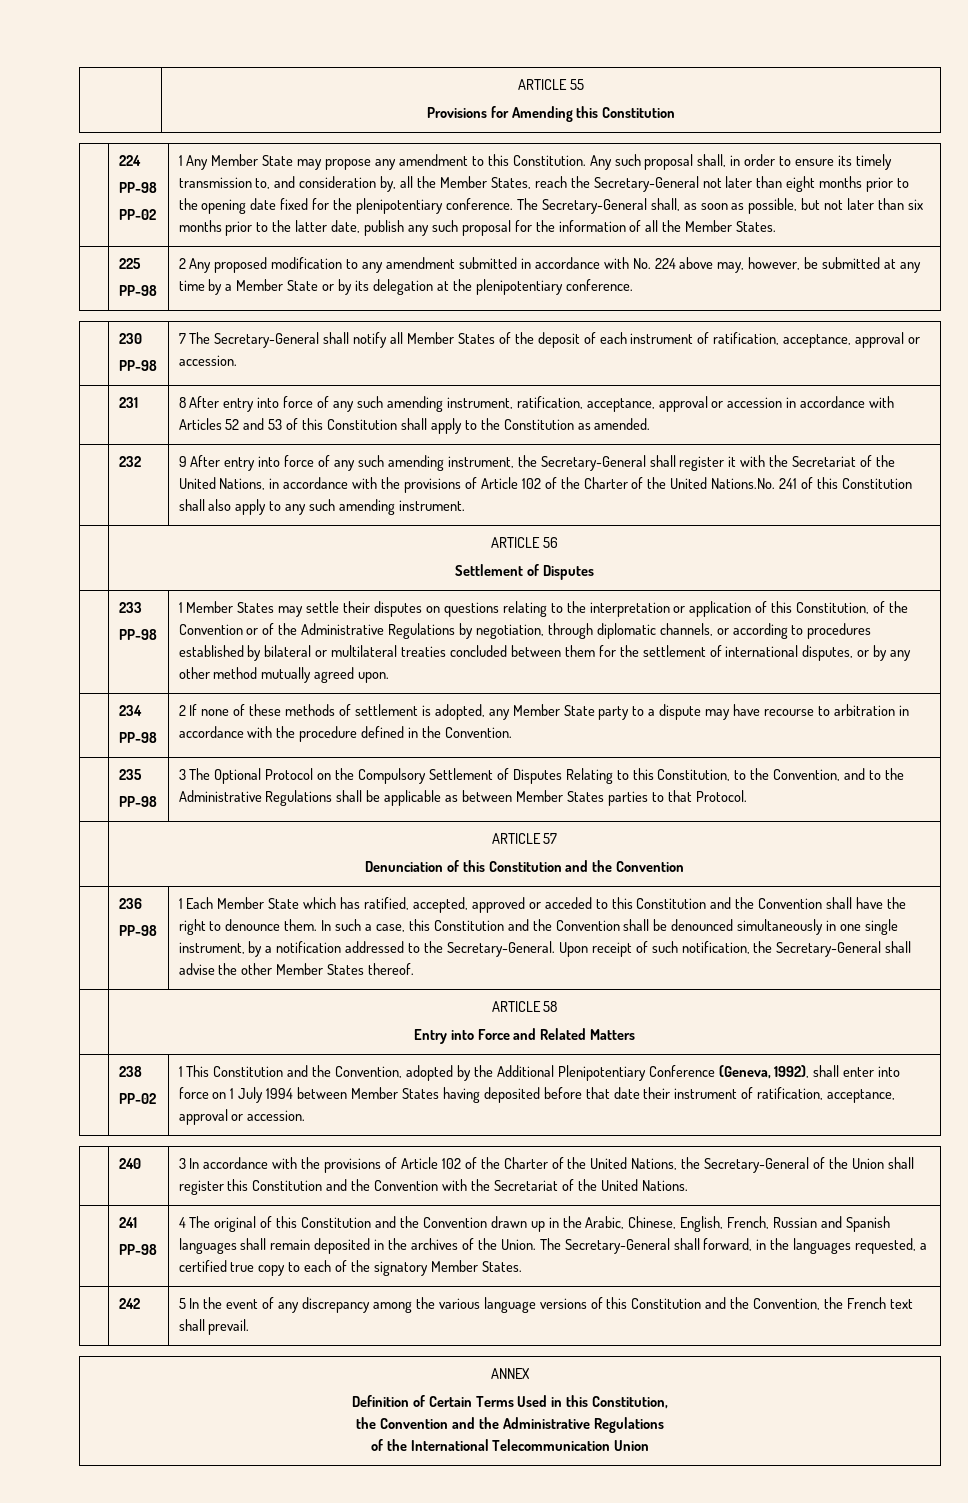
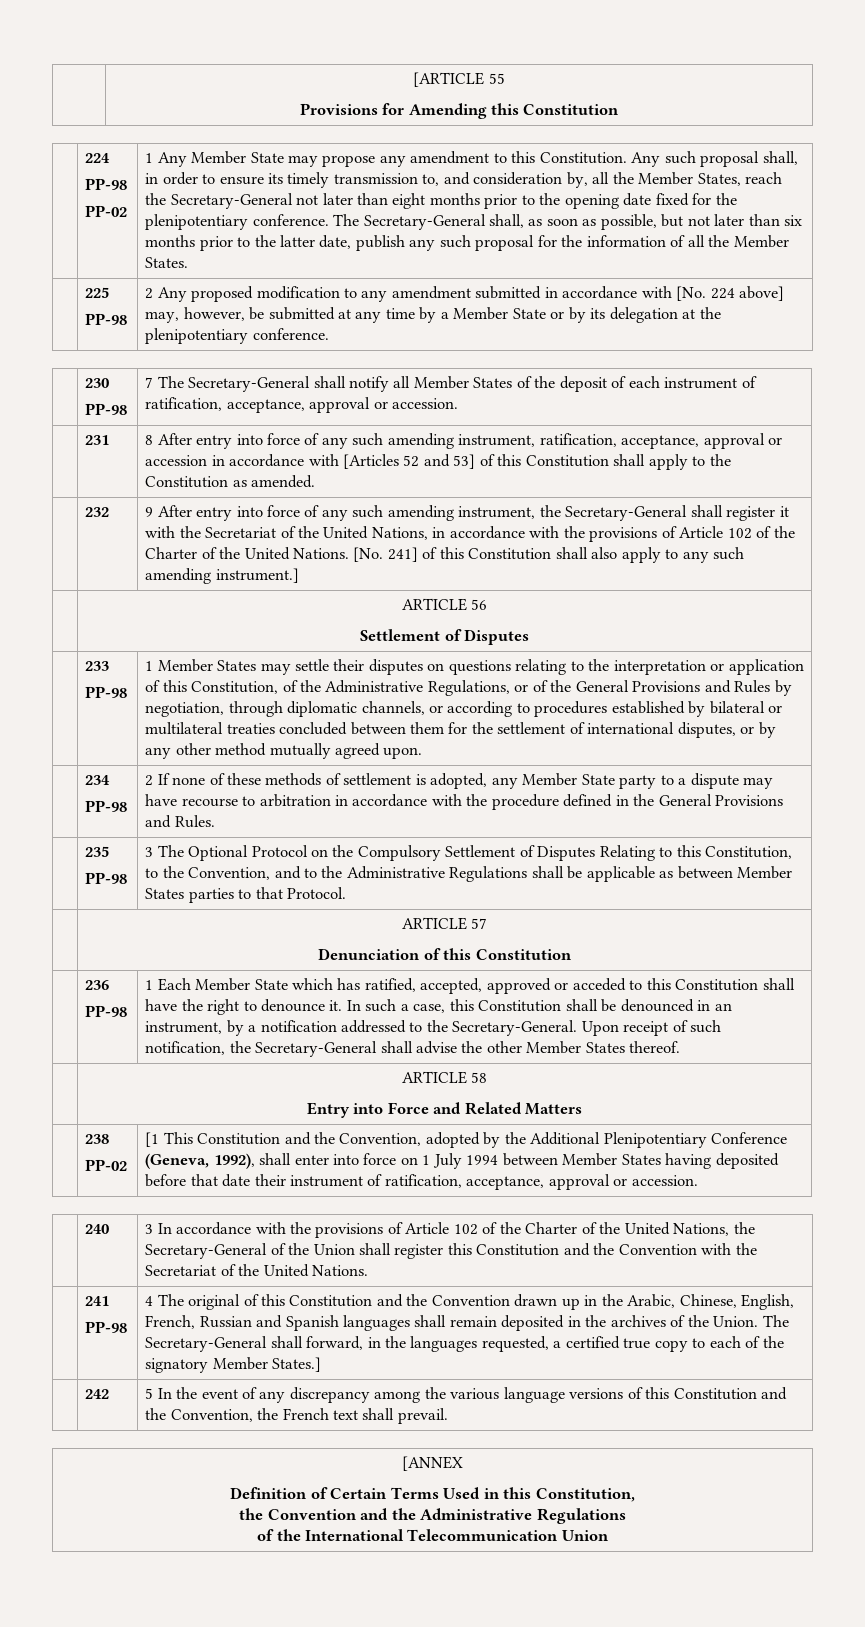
- | ARTICLE 55
+ | [ARTICLE 55
  | 225
- PP-98 | 2 Any proposed modification to any amendment submitted in accordance with No. 224 above may, however, be submitted at any time by a Member State or by its delegation at the plenipotentiary conference.
+ PP-98 | 2 Any proposed modification to any amendment submitted in accordance with [No. 224 above] may, however, be submitted at any time by a Member State or by its delegation at the plenipotentiary conference.
- | 231 | 8 After entry into force of any such amending instrument, ratification, acceptance, approval or accession in accordance with Articles 52 and 53 of this Constitution shall apply to the Constitution as amended.
+ | 231 | 8 After entry into force of any such amending instrument, ratification, acceptance, approval or accession in accordance with [Articles 52 and 53] of this Constitution shall apply to the Constitution as amended.
- 9 After entry into force of any such amending instrument, the Secretary-General shall register it with the Secretariat of the United Nations, in accordance with the provisions of Article 102 of the Charter of the United Nations.No. 241 of this Constitution shall also apply to any such amending instrument.
+ 9 After entry into force of any such amending instrument, the Secretary-General shall register it with the Secretariat of the United Nations, in accordance with the provisions of Article 102 of the Charter of the United Nations. [No. 241] of this Constitution shall also apply to any such amending instrument.]
- 1 Member States may settle their disputes on questions relating to the interpretation or application of this Constitution, of the Convention or of the Administrative Regulations by negotiation, through diplomatic channels, or according to procedures established by bilateral or multilateral treaties concluded between them for the settlement of international disputes, or by any other method mutually agreed upon.
+ 1 Member States may settle their disputes on questions relating to the interpretation or application of this Constitution, of the Administrative Regulations, or of the General Provisions and Rules by negotiation, through diplomatic channels, or according to procedures established by bilateral or multilateral treaties concluded between them for the settlement of international disputes, or by any other method mutually agreed upon.
  | 234
- PP-98 | 2 If none of these methods of settlement is adopted, any Member State party to a dispute may have recourse to arbitration in accordance with the procedure defined in the Convention.
+ PP-98 | 2 If none of these methods of settlement is adopted, any Member State party to a dispute may have recourse to arbitration in accordance with the procedure defined in the General Provisions and Rules.
  | ARTICLE 57
- Denunciation of this Constitution and the Convention
+ Denunciation of this Constitution
- 1 Each Member State which has ratified, accepted, approved or acceded to this Constitution and the Convention shall have the right to denounce them.
+ 1 Each Member State which has ratified, accepted, approved or acceded to this Constitution shall have the right to denounce it.
- In such a case, this Constitution and the Convention shall be denounced simultaneously in one single instrument, by a notification addressed to the Secretary-General.
+ In such a case, this Constitution shall be denounced in an instrument, by a notification addressed to the Secretary-General.
  | 238
- PP-02 | 1 This Constitution and the Convention, adopted by the Additional Plenipotentiary Conference (Geneva, 1992), shall enter into force on 1 July 1994 between Member States having deposited before that date their instrument of ratification, acceptance, approval or accession.
+ PP-02 | [1 This Constitution and the Convention, adopted by the Additional Plenipotentiary Conference (Geneva, 1992), shall enter into force on 1 July 1994 between Member States having deposited before that date their instrument of ratification, acceptance, approval or accession.
- The Secretary-General shall forward, in the languages requested, a certified true copy to each of the signatory Member States.
+ The Secretary-General shall forward, in the languages requested, a certified true copy to each of the signatory Member States.]
- ANNEX
+ [ANNEX

